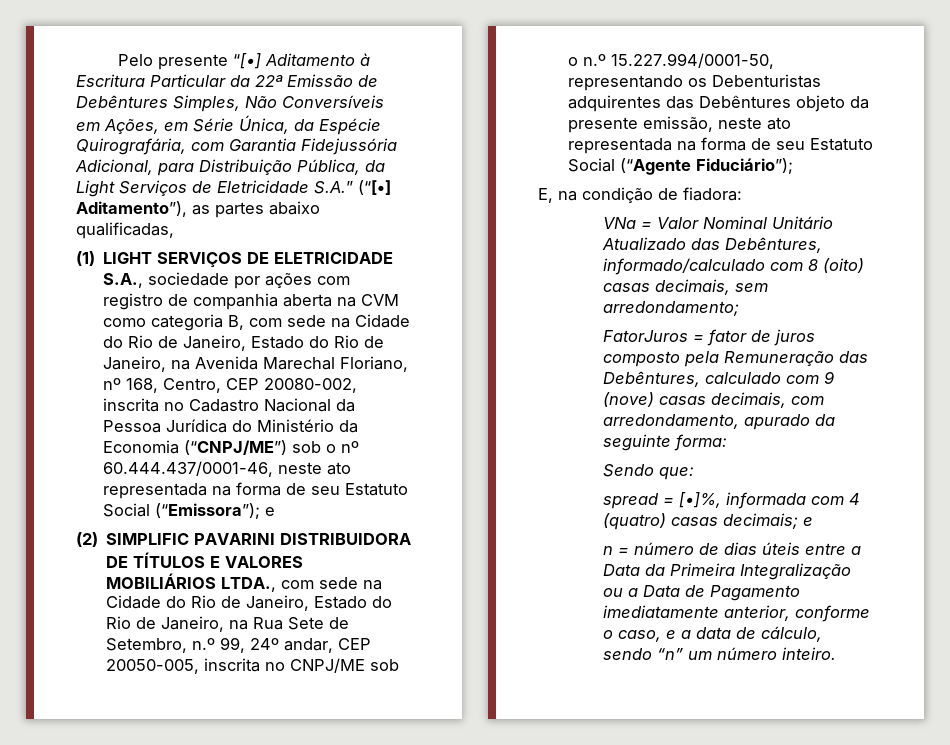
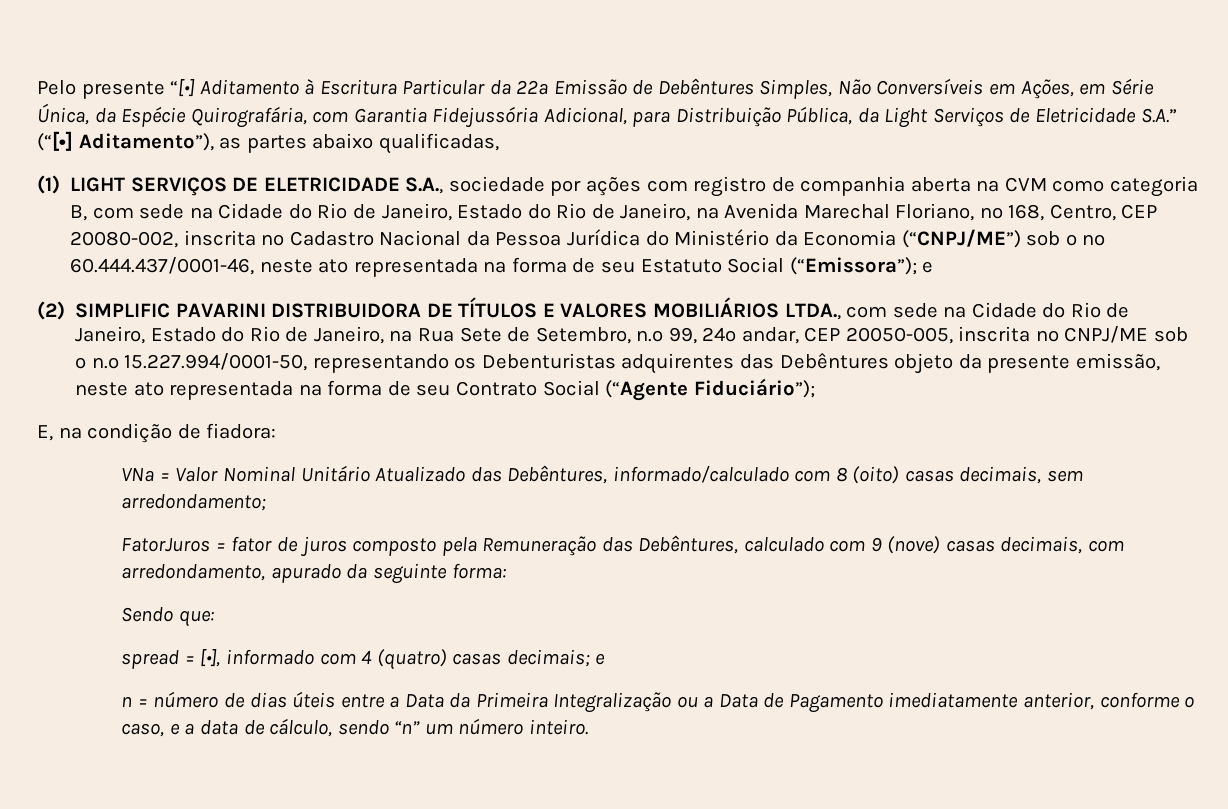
- (2) SIMPLIFIC PAVARINI DISTRIBUIDORA DE TÍTULOS E VALORES MOBILIÁRIOS LTDA., com sede na Cidade do Rio de Janeiro, Estado do Rio de Janeiro, na Rua Sete de Setembro, n.º 99, 24º andar, CEP 20050-005, inscrita no CNPJ/ME sob o n.º 15.227.994/0001-50, representando os Debenturistas adquirentes das Debêntures objeto da presente emissão, neste ato representada na forma de seu Estatuto Social (“Agente Fiduciário”);
+ (2) SIMPLIFIC PAVARINI DISTRIBUIDORA DE TÍTULOS E VALORES MOBILIÁRIOS LTDA., com sede na Cidade do Rio de Janeiro, Estado do Rio de Janeiro, na Rua Sete de Setembro, n.º 99, 24º andar, CEP 20050-005, inscrita no CNPJ/ME sob o n.º 15.227.994/0001-50, representando os Debenturistas adquirentes das Debêntures objeto da presente emissão, neste ato representada na forma de seu Contrato Social (“Agente Fiduciário”);
- spread = [•]%, informada com 4 (quatro) casas decimais; e
+ spread = [•], informado com 4 (quatro) casas decimais; e

